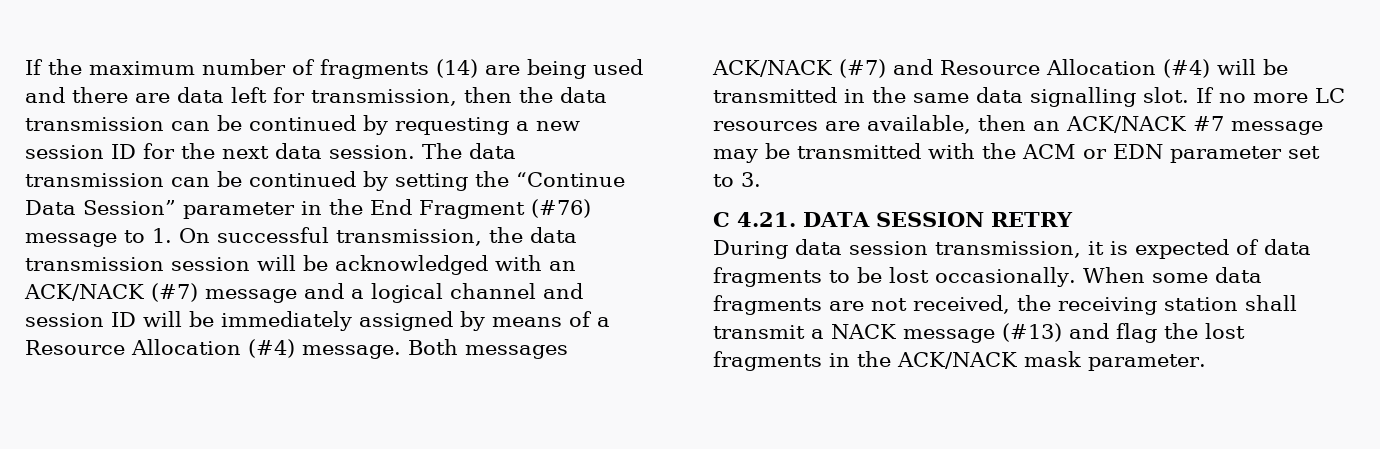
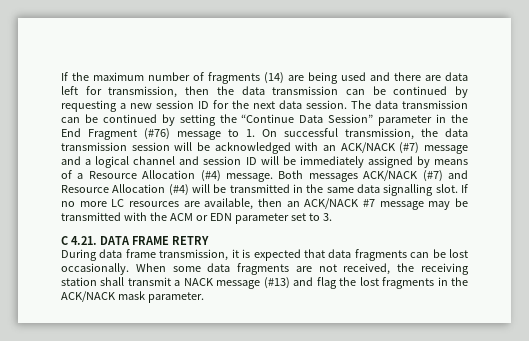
- C 4.21. DATA SESSION RETRY
+ C 4.21. DATA FRAME RETRY
- During data session transmission, it is expected of data fragments to be lost occasionally.
+ During data frame transmission, it is expected that data fragments can be lost occasionally.

